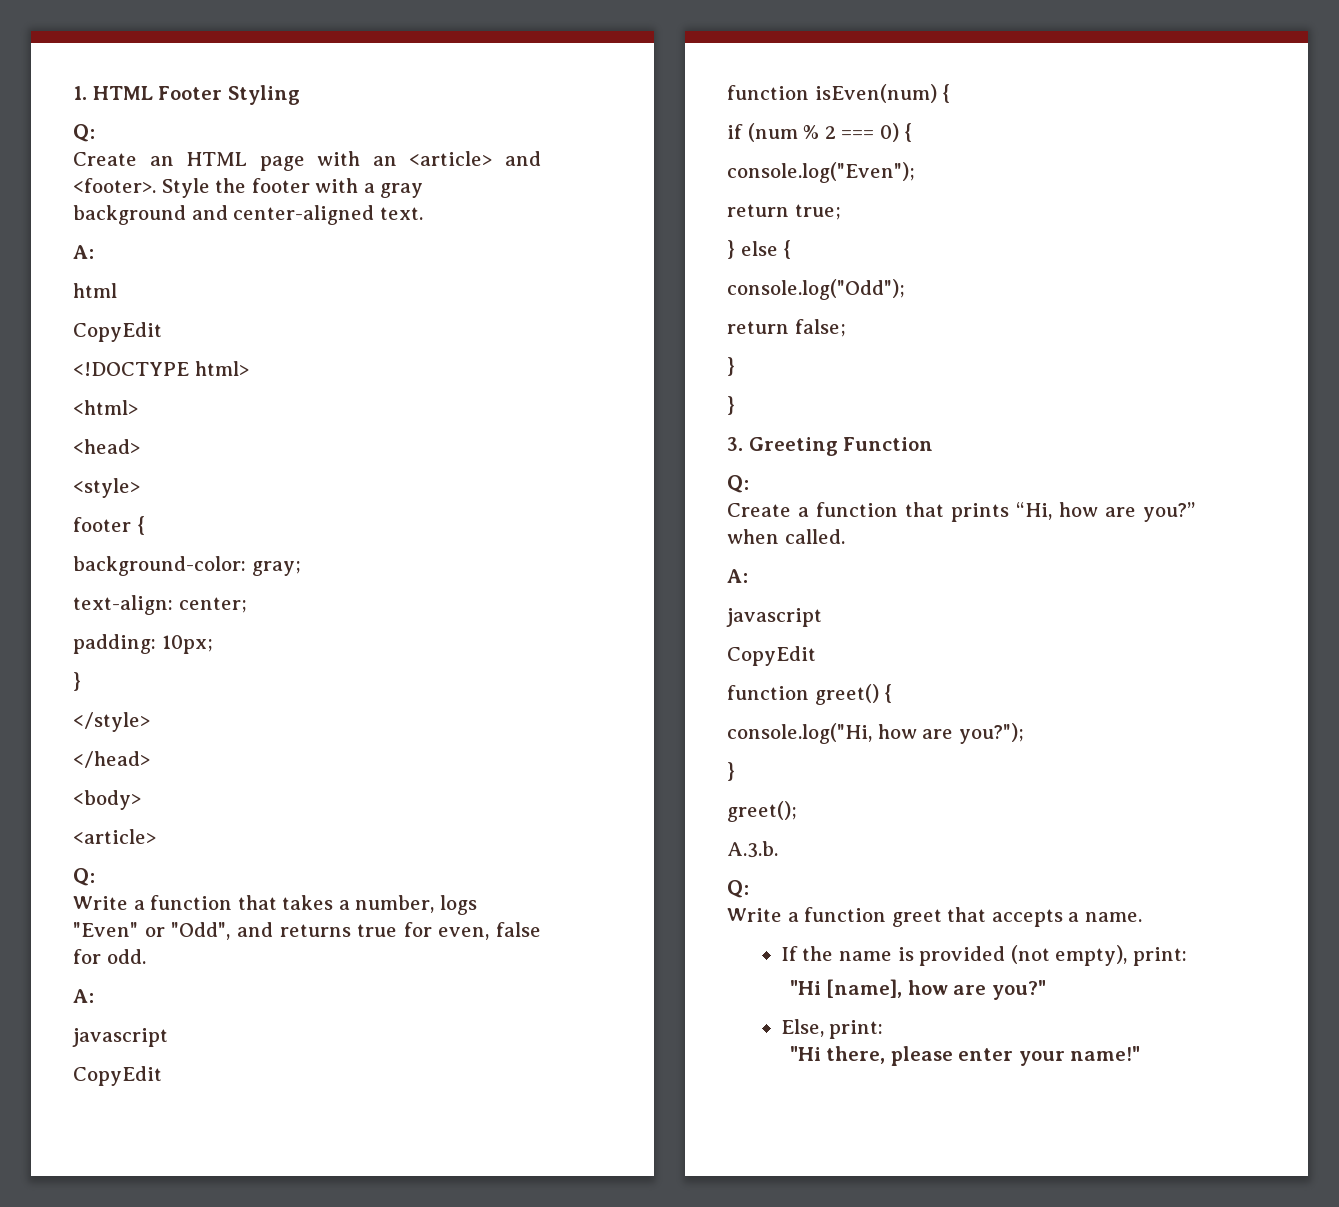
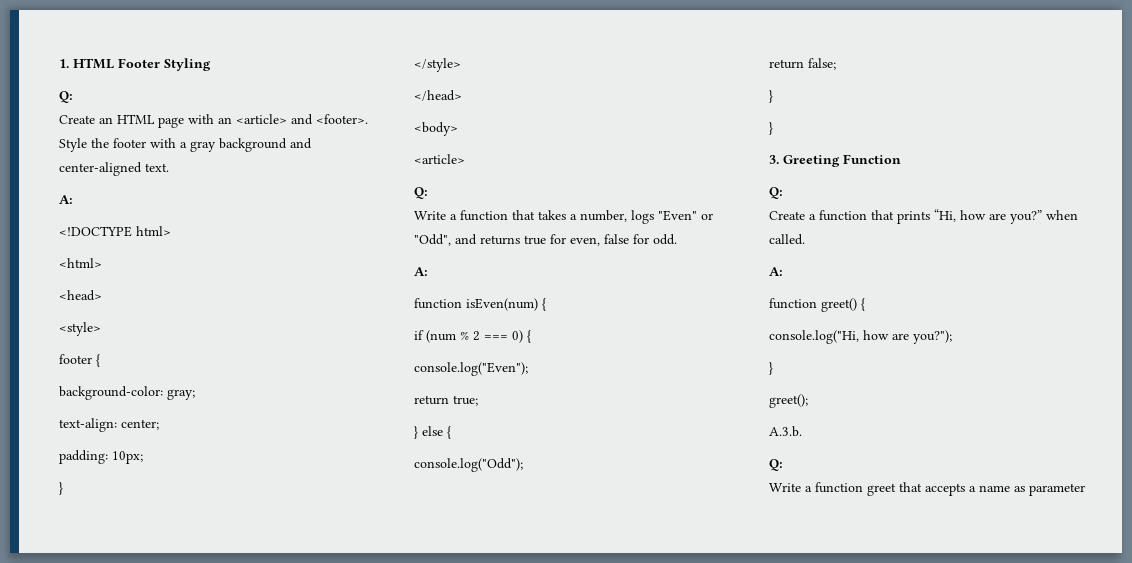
- html
- CopyEdit
  Write a function that takes a number, logs "Even" or "Odd", and returns true for even, false for odd.
  A:
- javascript
- CopyEdit
  Create a function that prints “Hi, how are you?” when called.
  A:
- javascript
- CopyEdit
- Write a function greet that accepts a name.
- If the name is provided (not empty), print:
- "Hi [name], how are you?"
- Else, print:
- "Hi there, please enter your name!"
+ Write a function greet that accepts a name as parameter

